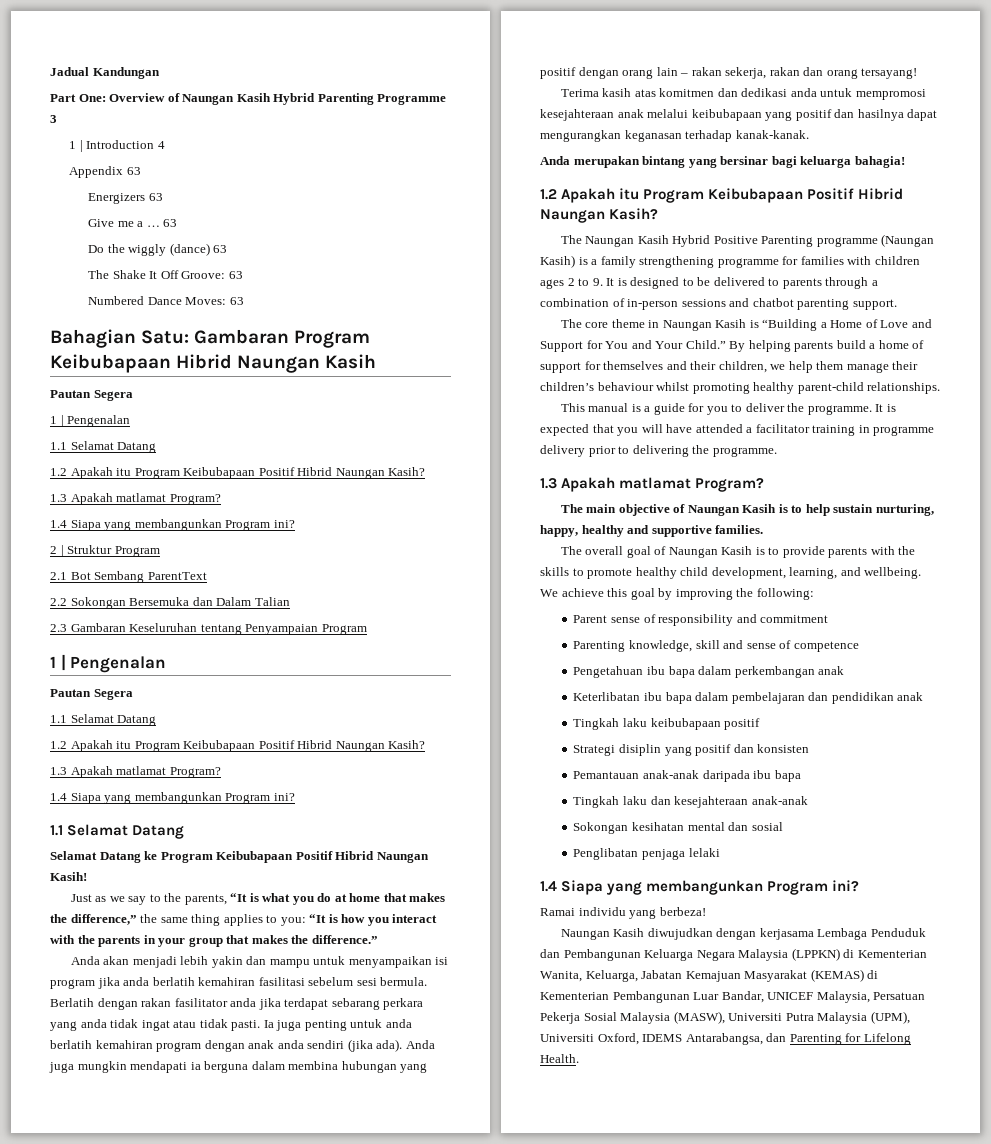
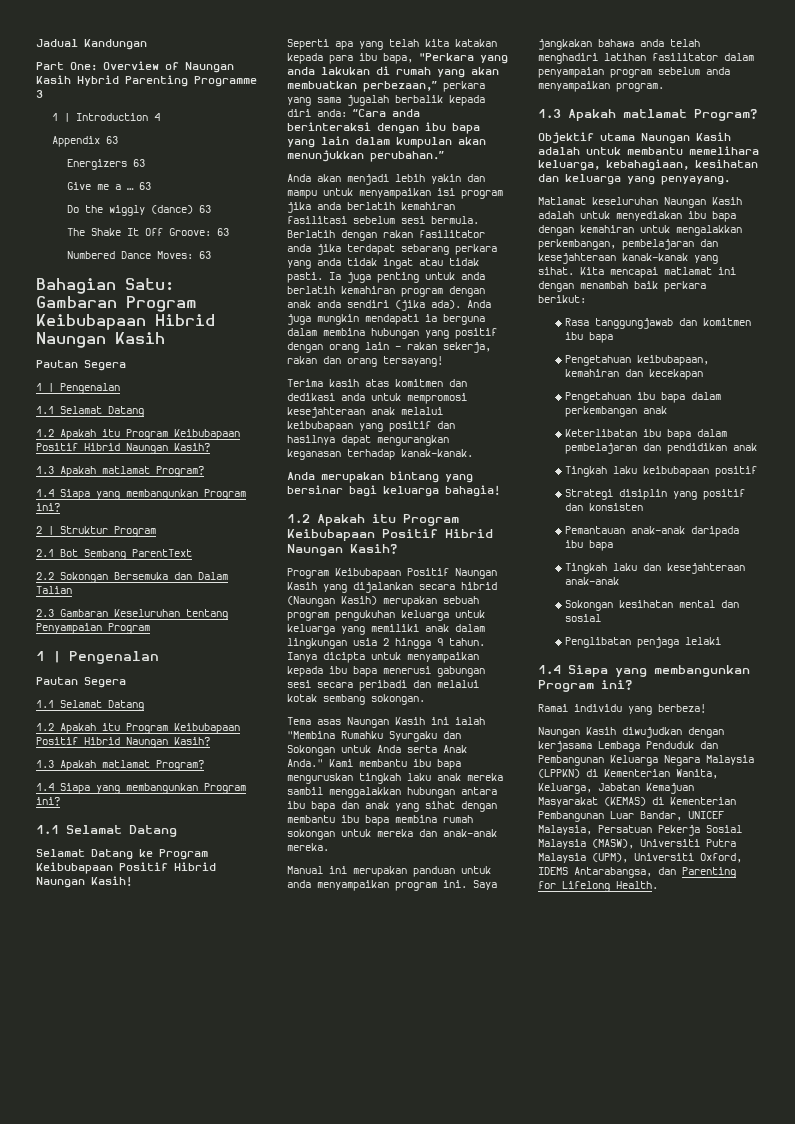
- Just as we say to the parents, “It is what you do at home that makes the difference,” the same thing applies to you: “It is how you interact with the parents in your group that makes the difference.”
+ Seperti apa yang telah kita katakan kepada para ibu bapa, "Perkara yang anda lakukan di rumah yang akan membuatkan perbezaan,” perkara yang sama jugalah berbalik kepada diri anda: “Cara anda berinteraksi dengan ibu bapa yang lain dalam kumpulan akan menunjukkan perubahan.”
- The Naungan Kasih Hybrid Positive Parenting programme (Naungan Kasih) is a family strengthening programme for families with children ages 2 to 9. It is designed to be delivered to parents through a combination of in-person sessions and chatbot parenting support.
- The core theme in Naungan Kasih is “Building a Home of Love and Support for You and Your Child.” By helping parents build a home of support for themselves and their children, we help them manage their children’s behaviour whilst promoting healthy parent-child relationships.
- This manual is a guide for you to deliver the programme. It is expected that you will have attended a facilitator training in programme delivery prior to delivering the programme.
+ Program Keibubapaan Positif Naungan Kasih yang dijalankan secara hibrid (Naungan Kasih) merupakan sebuah program pengukuhan keluarga untuk keluarga yang memiliki anak dalam lingkungan usia 2 hingga 9 tahun. Ianya dicipta untuk menyampaikan kepada ibu bapa menerusi gabungan sesi secara peribadi dan melalui kotak sembang sokongan.
+ Tema asas Naungan Kasih ini ialah "Membina Rumahku Syurgaku dan Sokongan untuk Anda serta Anak Anda." Kami membantu ibu bapa menguruskan tingkah laku anak mereka sambil menggalakkan hubungan antara ibu bapa dan anak yang sihat dengan membantu ibu bapa membina rumah sokongan untuk mereka dan anak-anak mereka.
+ Manual ini merupakan panduan untuk anda menyampaikan program ini. Saya jangkakan bahawa anda telah menghadiri latihan fasilitator dalam penyampaian program sebelum anda menyampaikan program.
  1.3 Apakah matlamat Program?
- The main objective of Naungan Kasih is to help sustain nurturing, happy, healthy and supportive families.
- The overall goal of Naungan Kasih is to provide parents with the skills to promote healthy child development, learning, and wellbeing. We achieve this goal by improving the following:
- Parent sense of responsibility and commitment
- Parenting knowledge, skill and sense of competence
+ Objektif utama Naungan Kasih adalah untuk membantu memelihara keluarga, kebahagiaan, kesihatan dan keluarga yang penyayang.
+ Matlamat keseluruhan Naungan Kasih adalah untuk menyediakan ibu bapa dengan kemahiran untuk mengalakkan perkembangan, pembelajaran dan kesejahteraan kanak-kanak yang sihat. Kita mencapai matlamat ini dengan menambah baik perkara berikut:
+ Rasa tanggungjawab dan komitmen ibu bapa
+ Pengetahuan keibubapaan, kemahiran dan kecekapan

